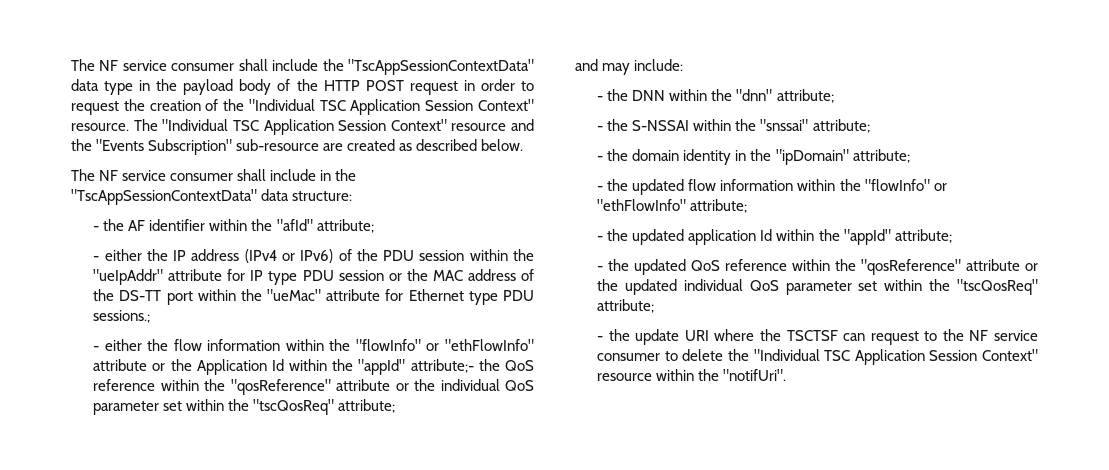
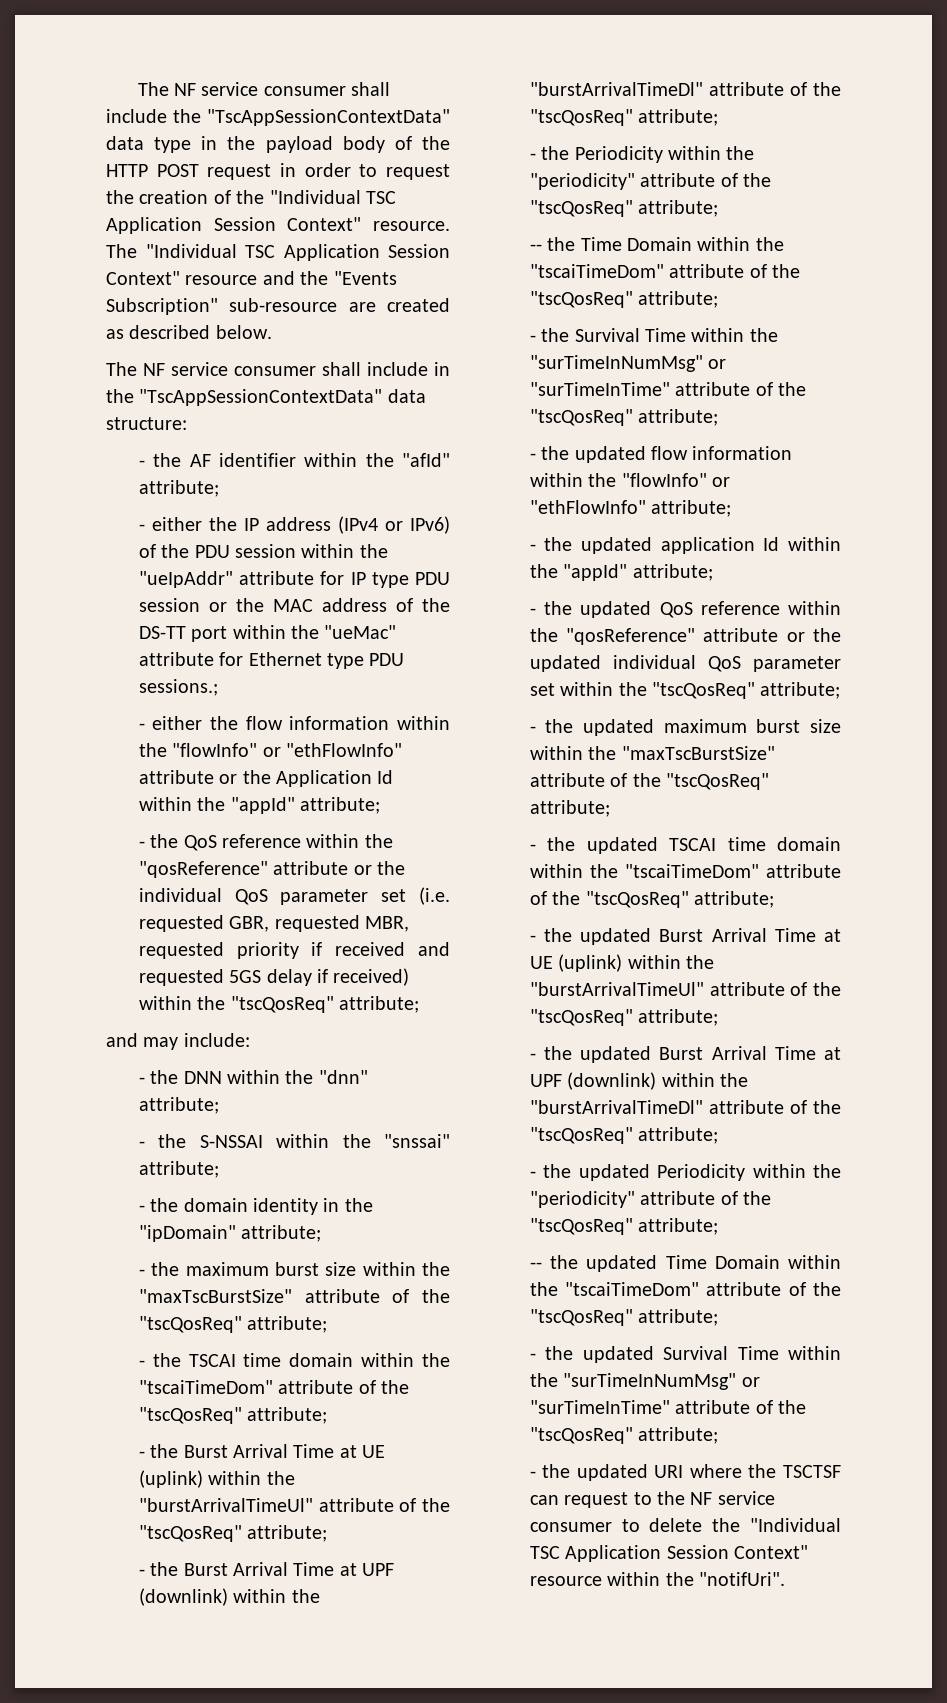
- - either the flow information within the "flowInfo" or "ethFlowInfo" attribute or the Application Id within the "appId" attribute;- the QoS reference within the "qosReference" attribute or the individual QoS parameter set within the "tscQosReq" attribute;
+ - either the flow information within the "flowInfo" or "ethFlowInfo" attribute or the Application Id within the "appId" attribute;
+ - the QoS reference within the "qosReference" attribute or the individual QoS parameter set (i.e. requested GBR, requested MBR, requested priority if received and requested 5GS delay if received) within the "tscQosReq" attribute;
+ - the maximum burst size within the "maxTscBurstSize" attribute of the "tscQosReq" attribute;
+ - the TSCAI time domain within the "tscaiTimeDom" attribute of the "tscQosReq" attribute;
+ - the Burst Arrival Time at UE (uplink) within the "burstArrivalTimeUl" attribute of the "tscQosReq" attribute;
+ - the Burst Arrival Time at UPF (downlink) within the "burstArrivalTimeDl" attribute of the "tscQosReq" attribute;
+ - the Periodicity within the "periodicity" attribute of the "tscQosReq" attribute;
+ -- the Time Domain within the "tscaiTimeDom" attribute of the "tscQosReq" attribute;
+ - the Survival Time within the "surTimeInNumMsg" or "surTimeInTime" attribute of the "tscQosReq" attribute;
- - the update URI where the TSCTSF can request to the NF service consumer to delete the "Individual TSC Application Session Context" resource within the "notifUri".
+ - the updated maximum burst size within the "maxTscBurstSize" attribute of the "tscQosReq" attribute;
+ - the updated TSCAI time domain within the "tscaiTimeDom" attribute of the "tscQosReq" attribute;
+ - the updated Burst Arrival Time at UE (uplink) within the "burstArrivalTimeUl" attribute of the "tscQosReq" attribute;
+ - the updated Burst Arrival Time at UPF (downlink) within the "burstArrivalTimeDl" attribute of the "tscQosReq" attribute;
+ - the updated Periodicity within the "periodicity" attribute of the "tscQosReq" attribute;
+ -- the updated Time Domain within the "tscaiTimeDom" attribute of the "tscQosReq" attribute;
+ - the updated Survival Time within the "surTimeInNumMsg" or "surTimeInTime" attribute of the "tscQosReq" attribute;
+ - the updated URI where the TSCTSF can request to the NF service consumer to delete the "Individual TSC Application Session Context" resource within the "notifUri".

